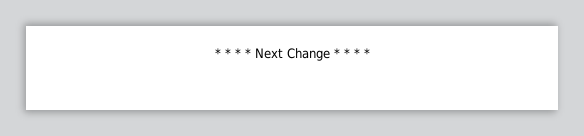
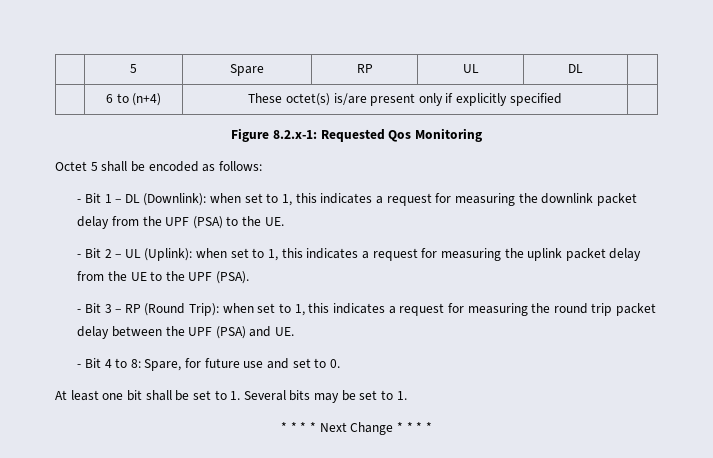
+ | 5 | Spare | RP | UL | DL |
+ | 6 to (n+4) | These octet(s) is/are present only if explicitly specified |
+ Figure 8.2.x-1: Requested Qos Monitoring
+ Octet 5 shall be encoded as follows:
+ - Bit 1 – DL (Downlink): when set to 1, this indicates a request for measuring the downlink packet delay from the UPF (PSA) to the UE.
+ - Bit 2 – UL (Uplink): when set to 1, this indicates a request for measuring the uplink packet delay from the UE to the UPF (PSA).
+ - Bit 3 – RP (Round Trip): when set to 1, this indicates a request for measuring the round trip packet delay between the UPF (PSA) and UE.
+ - Bit 4 to 8: Spare, for future use and set to 0.
+ At least one bit shall be set to 1. Several bits may be set to 1.

